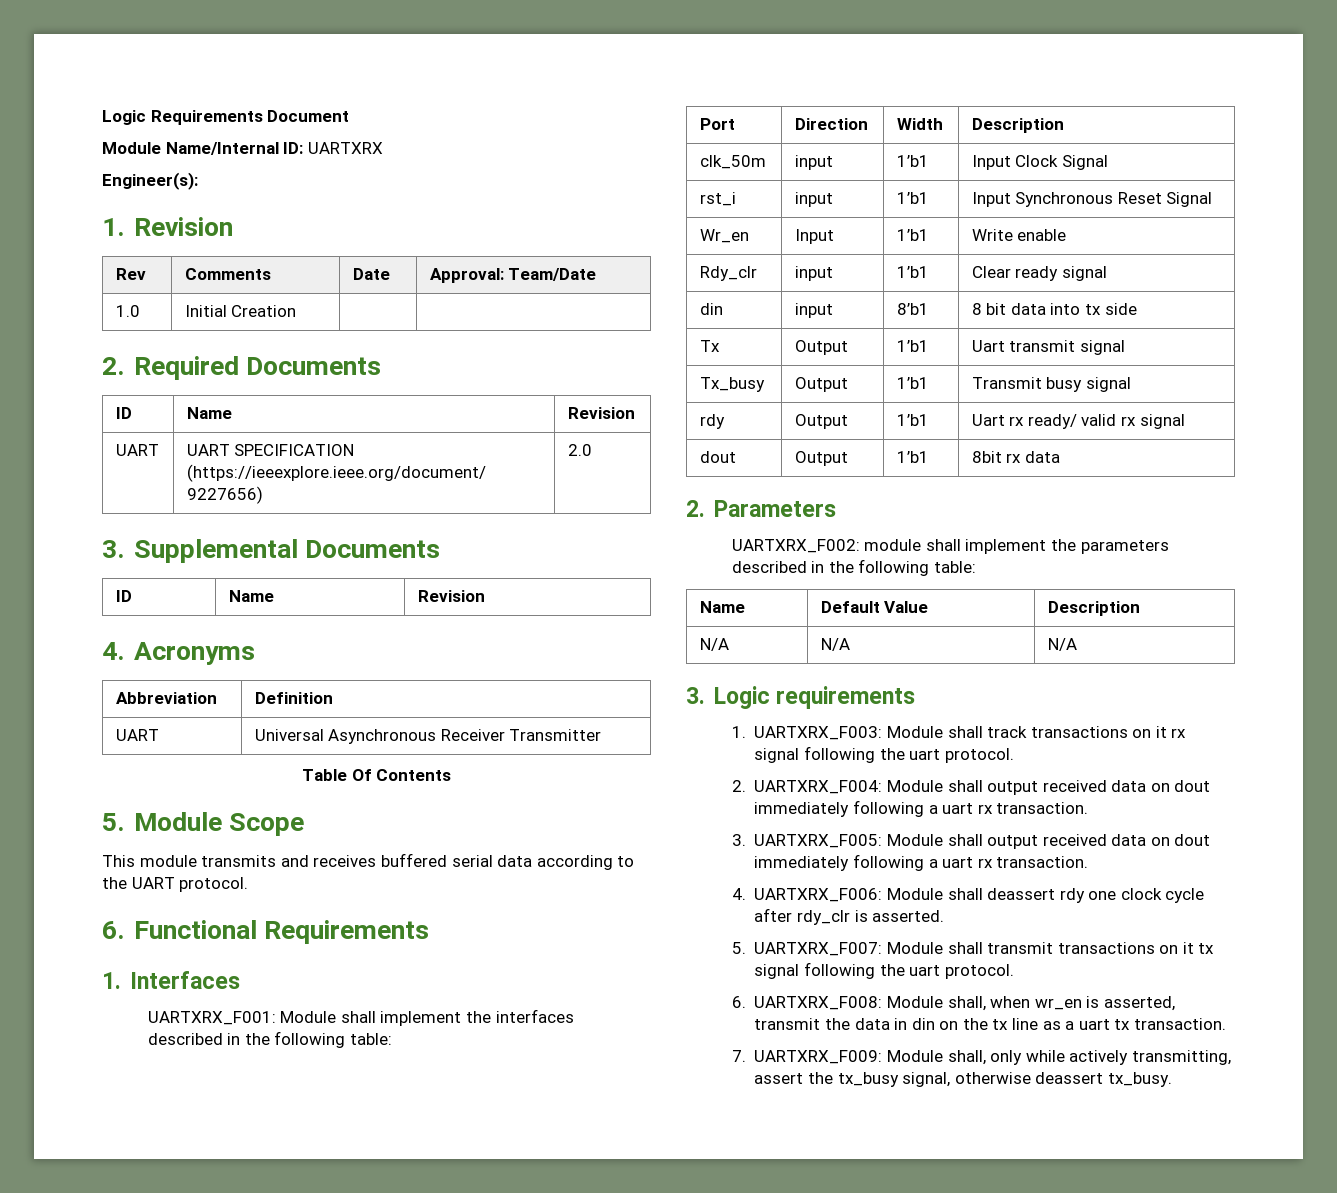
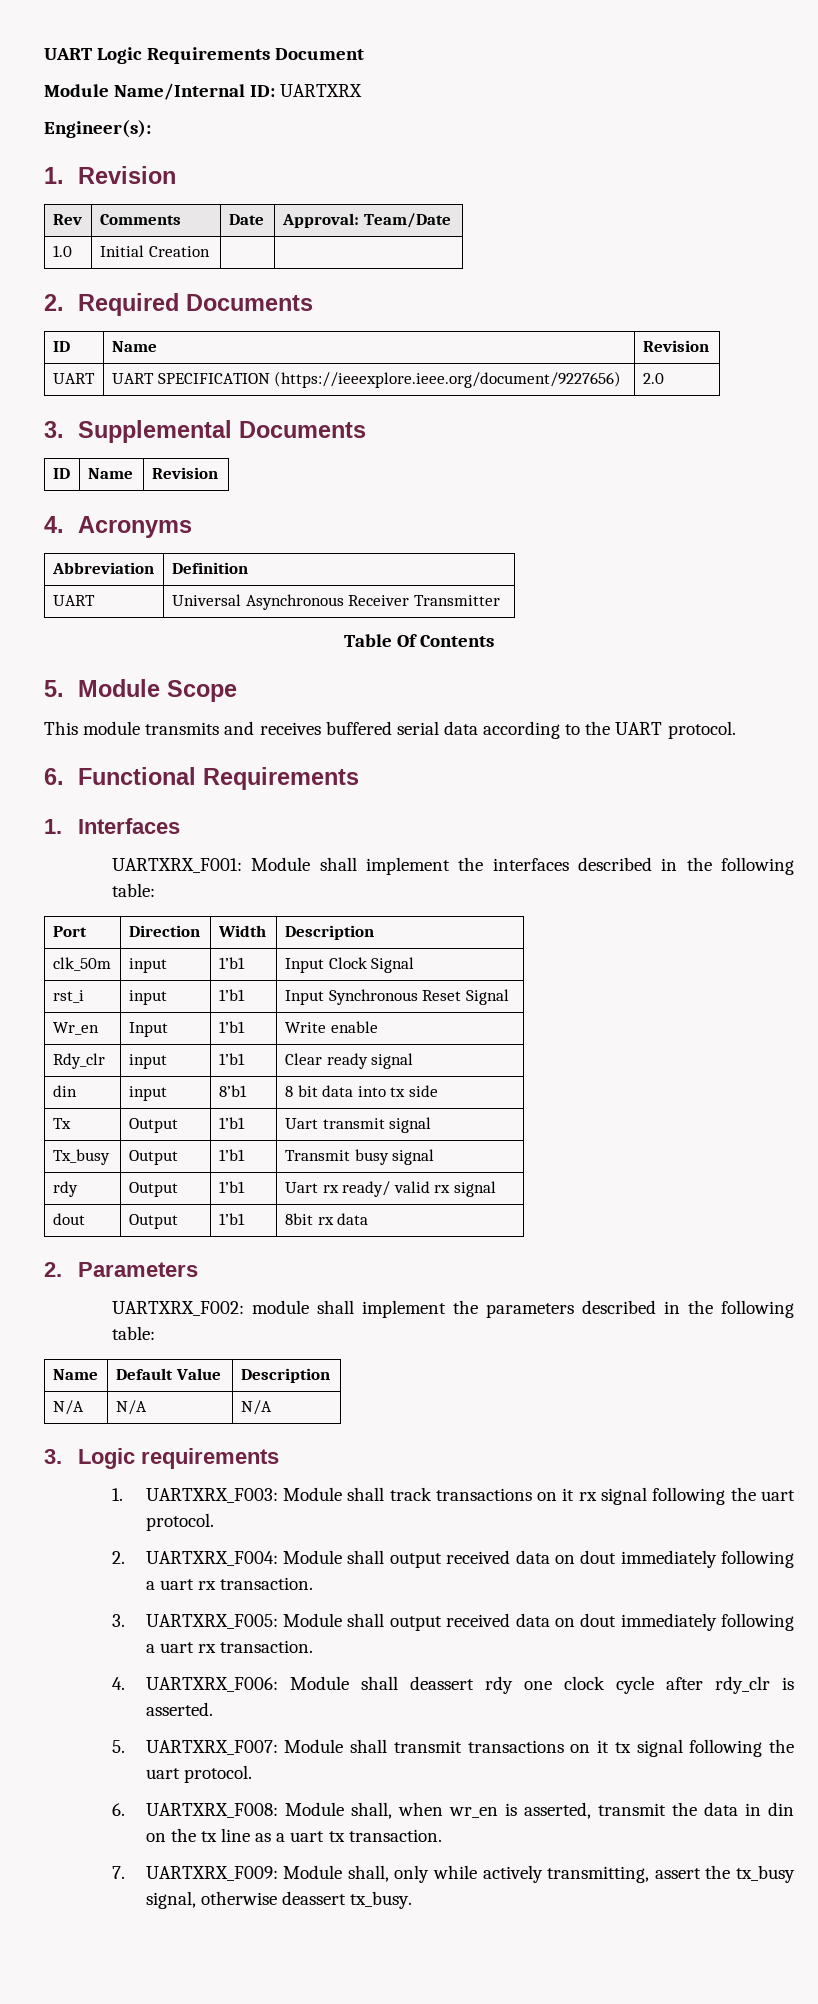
- Logic Requirements Document
+ UART Logic Requirements Document

